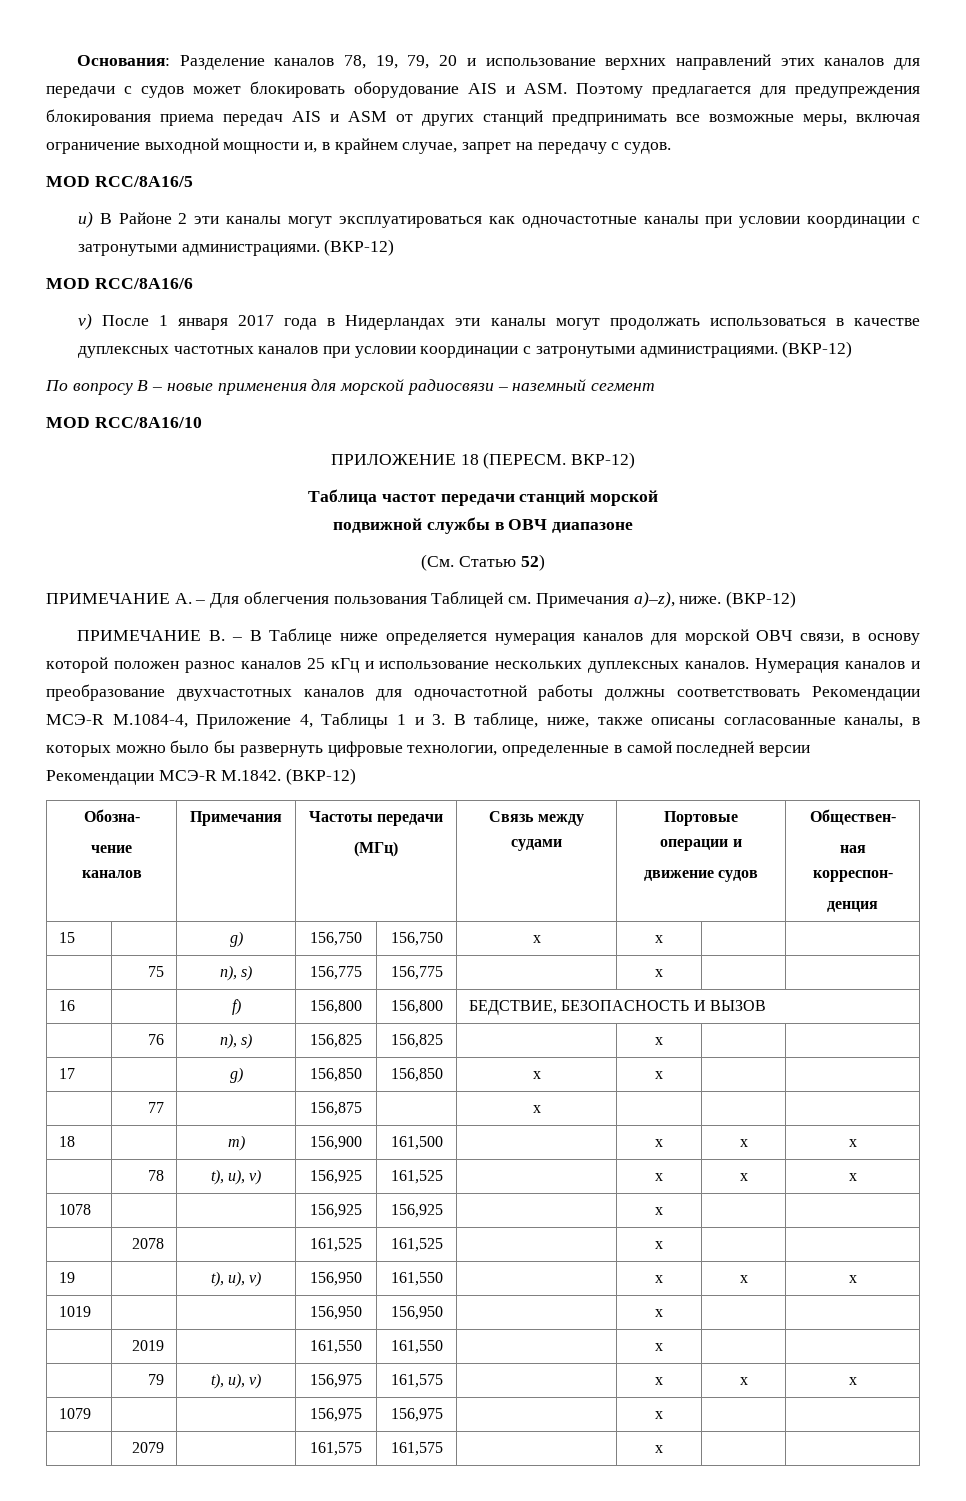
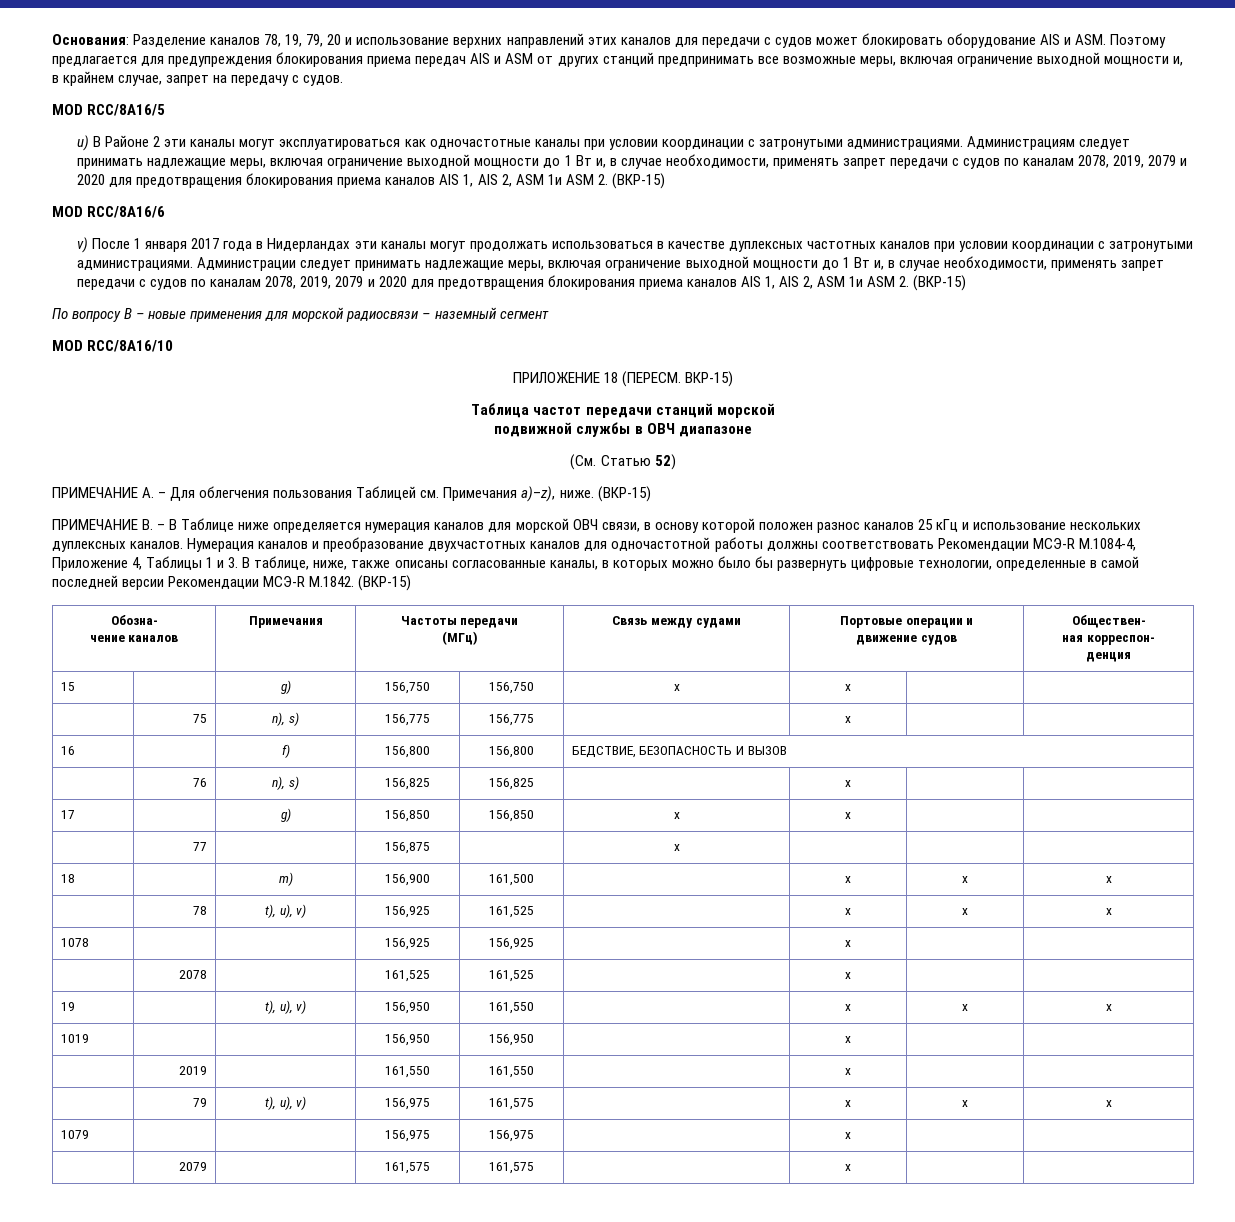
- u) В Районе 2 эти каналы могут эксплуатироваться как одночастотные каналы при условии координации с затронутыми администрациями. (ВКР-12)
+ u) В Районе 2 эти каналы могут эксплуатироваться как одночастотные каналы при условии координации с затронутыми администрациями. Администрациям следует принимать надлежащие меры, включая ограничение выходной мощности до 1 Вт и, в случае необходимости, применять запрет передачи с судов по каналам 2078, 2019, 2079 и 2020 для предотвращения блокирования приема каналов AIS 1, AIS 2, ASM 1и ASM 2. (ВКР-15)
- v) После 1 января 2017 года в Нидерландах эти каналы могут продолжать использоваться в качестве дуплексных частотных каналов при условии координации с затронутыми администрациями. (ВКР-12)
+ v) После 1 января 2017 года в Нидерландах эти каналы могут продолжать использоваться в качестве дуплексных частотных каналов при условии координации с затронутыми администрациями. Администрации следует принимать надлежащие меры, включая ограничение выходной мощности до 1 Вт и, в случае необходимости, применять запрет передачи с судов по каналам 2078, 2019, 2079 и 2020 для предотвращения блокирования приема каналов AIS 1, AIS 2, ASM 1и ASM 2. (ВКР-15)
- ВКР-12)
+ ВКР-15)
- ПРИМЕЧАНИЕ А. – Для облегчения пользования Таблицей см. Примечания а)–z), ниже. (ВКР-12)
+ ПРИМЕЧАНИЕ А. – Для облегчения пользования Таблицей см. Примечания а)–z), ниже. (ВКР-15)
- Нумерация каналов и преобразование двухчастотных каналов для одночастотной работы должны соответствовать Рекомендации МСЭ-R М.1084-4, Приложение 4, Таблицы 1 и 3. В таблице, ниже, также описаны согласованные каналы, в которых можно было бы развернуть цифровые технологии, определенные в самой последней версии Рекомендации МСЭ-R M.1842. (ВКР-12)
+ Нумерация каналов и преобразование двухчастотных каналов для одночастотной работы должны соответствовать Рекомендации МСЭ-R М.1084-4, Приложение 4, Таблицы 1 и 3. В таблице, ниже, также описаны согласованные каналы, в которых можно было бы развернуть цифровые технологии, определенные в самой последней версии Рекомендации МСЭ-R M.1842. (ВКР-15)

